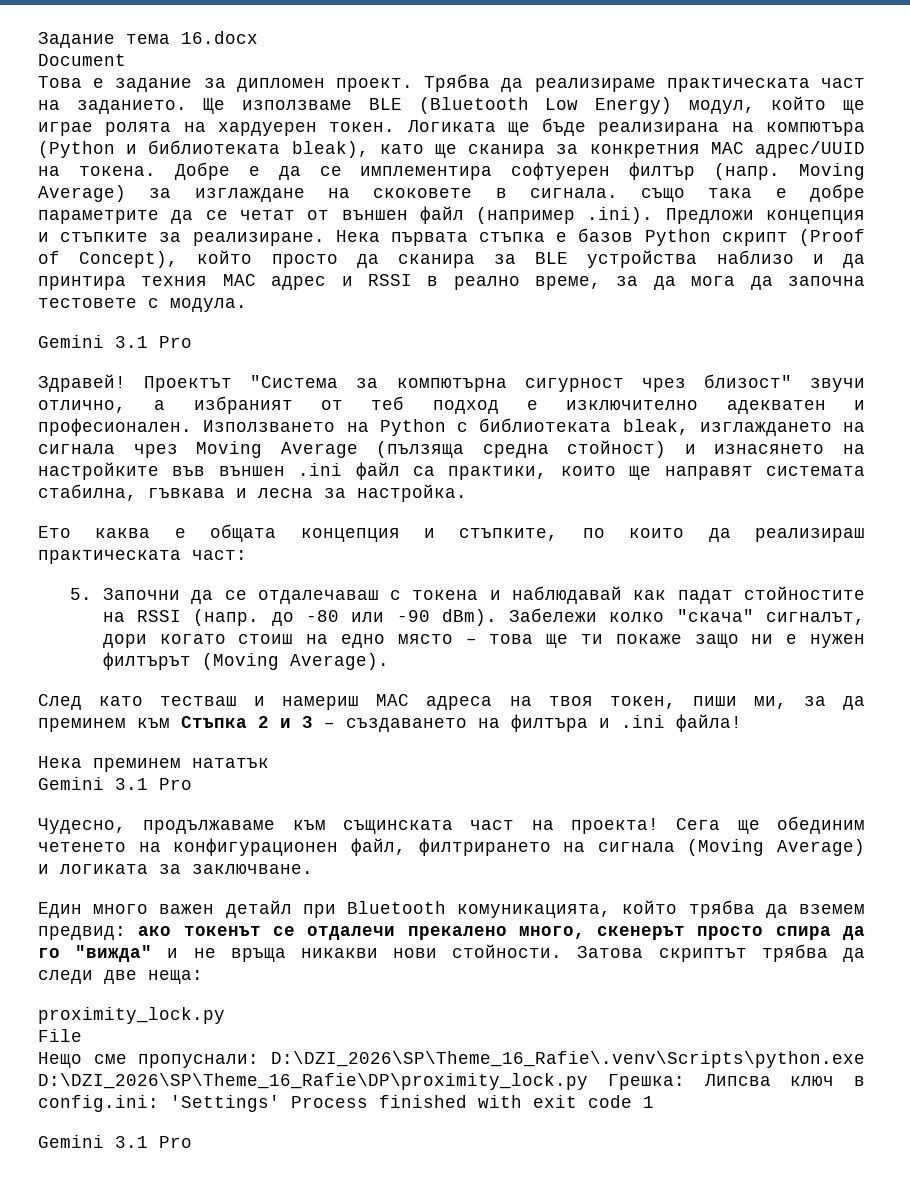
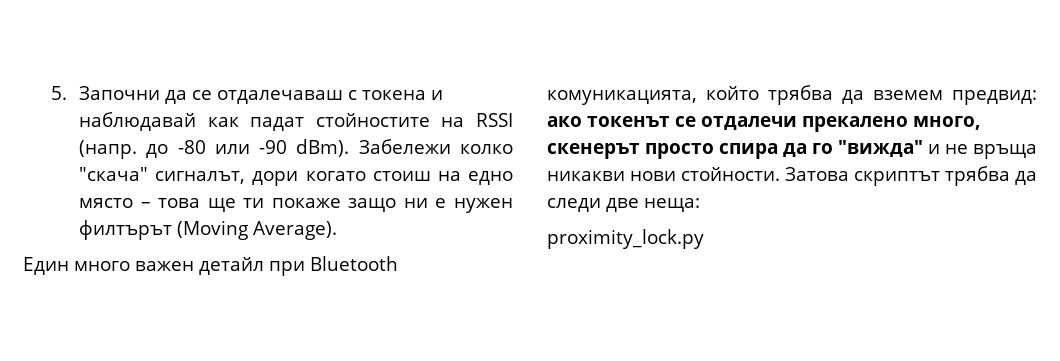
- Задание тема 16.docx
- Document
- Това е задание за дипломен проект. Трябва да реализираме практическата част на заданието. Ще използваме BLE (Bluetooth Low Energy) модул, който ще играе ролята на хардуерен токен. Логиката ще бъде реализирана на компютъра (Python и библиотеката bleak), като ще сканира за конкретния MAC адрес/UUID на токена. Добре е да се имплементира софтуерен филтър (напр. Moving Average) за изглаждане на скоковете в сигнала. също така е добре параметрите да се четат от външен файл (например .ini). Предложи концепция и стъпките за реализиране. Нека първата стъпка е базов Python скрипт (Proof of Concept), който просто да сканира за BLE устройства наблизо и да принтира техния MAC адрес и RSSI в реално време, за да мога да започна тестовете с модула.
- Gemini 3.1 Pro
- Здравей! Проектът "Система за компютърна сигурност чрез близост" звучи отлично, а избраният от теб подход е изключително адекватен и професионален. Използването на Python с библиотеката bleak, изглаждането на сигнала чрез Moving Average (пълзяща средна стойност) и изнасянето на настройките във външен .ini файл са практики, които ще направят системата стабилна, гъвкава и лесна за настройка.
- Ето каква е общата концепция и стъпките, по които да реализираш практическата част:
- След като тестваш и намериш MAC адреса на твоя токен, пиши ми, за да преминем към Стъпка 2 и 3 – създаването на филтъра и .ini файла!
- Нека преминем нататък
- Gemini 3.1 Pro
- Чудесно, продължаваме към същинската част на проекта! Сега ще обединим четенето на конфигурационен файл, филтрирането на сигнала (Moving Average) и логиката за заключване.
- File
- Нещо сме пропуснали: D:\DZI_2026\SP\Theme_16_Rafie\.venv\Scripts\python.exe D:\DZI_2026\SP\Theme_16_Rafie\DP\proximity_lock.py Грешка: Липсва ключ в config.ini: 'Settings' Process finished with exit code 1
- Gemini 3.1 Pro

